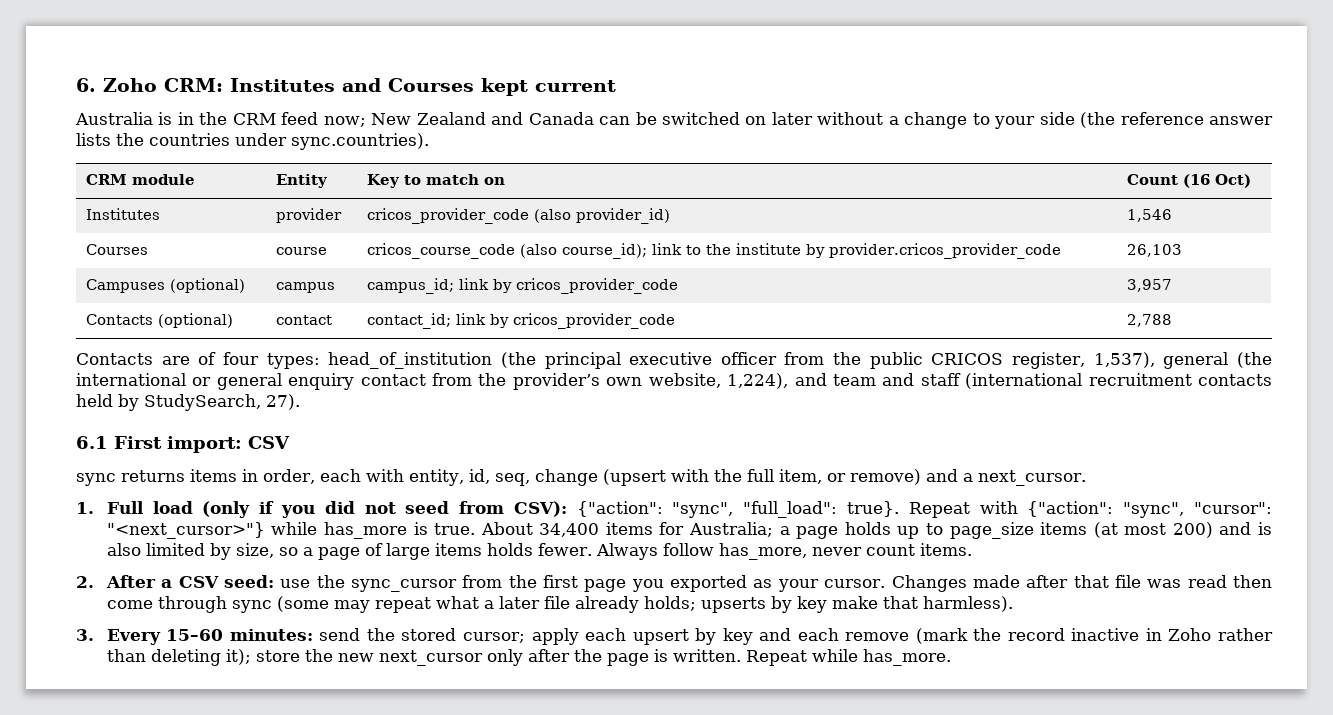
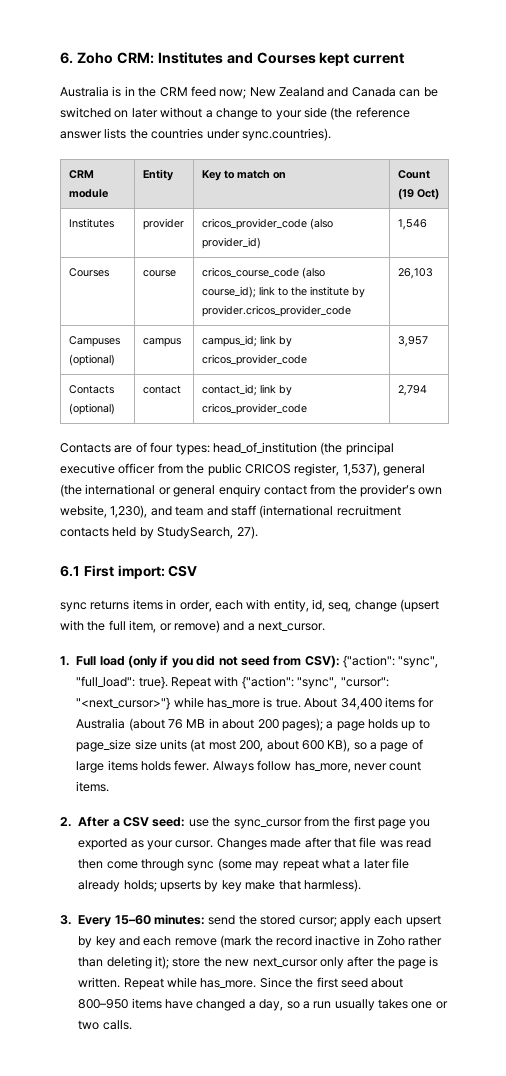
- CRM module | Entity | Key to match on | Count (16 Oct)
+ CRM module | Entity | Key to match on | Count (19 Oct)
- Contacts (optional) | contact | contact_id; link by cricos_provider_code | 2,788
+ Contacts (optional) | contact | contact_id; link by cricos_provider_code | 2,794
- Contacts are of four types: head_of_institution (the principal executive officer from the public CRICOS register, 1,537), general (the international or general enquiry contact from the provider’s own website, 1,224), and team and staff (international recruitment contacts held by StudySearch, 27).
+ Contacts are of four types: head_of_institution (the principal executive officer from the public CRICOS register, 1,537), general (the international or general enquiry contact from the provider’s own website, 1,230), and team and staff (international recruitment contacts held by StudySearch, 27).
- About 34,400 items for Australia; a page holds up to page_size items (at most 200) and is also limited by size, so a page of large items holds fewer.
+ About 34,400 items for Australia (about 76 MB in about 200 pages); a page holds up to page_size size units (at most 200, about 600 KB), so a page of large items holds fewer.
+ Since the first seed about 800–950 items have changed a day, so a run usually takes one or two calls.

